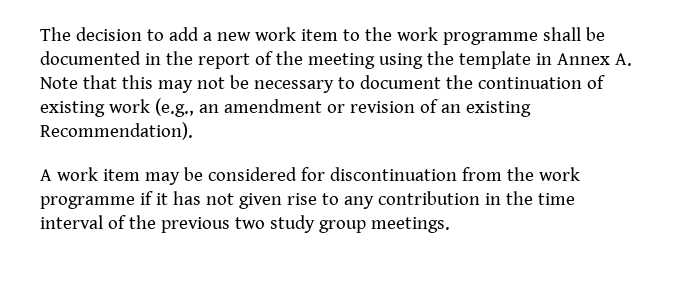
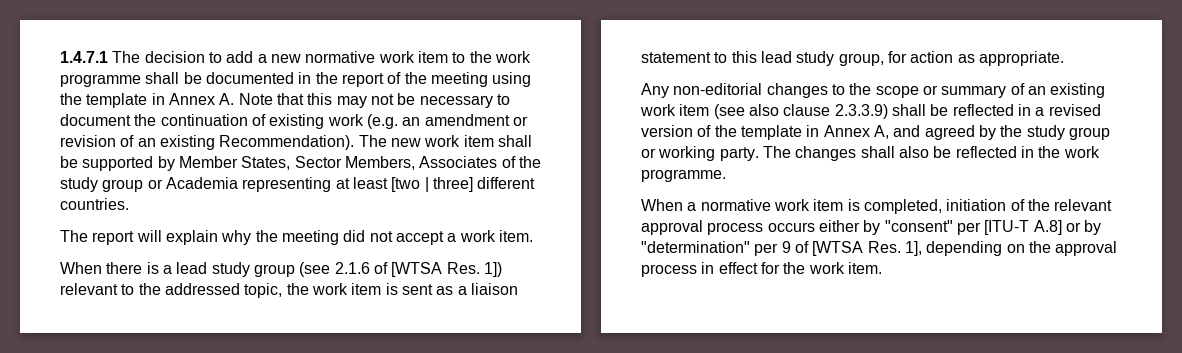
- The decision to add a new work item to the work programme shall be documented in the report of the meeting using the template in Annex A. Note that this may not be necessary to document the continuation of existing work (e.g., an amendment or revision of an existing Recommendation).
- A work item may be considered for discontinuation from the work programme if it has not given rise to any contribution in the time interval of the previous two study group meetings.
+ 1.4.7.1 The decision to add a new normative work item to the work programme shall be documented in the report of the meeting using the template in Annex A. Note that this may not be necessary to document the continuation of existing work (e.g. an amendment or revision of an existing Recommendation). The new work item shall be supported by Member States, Sector Members, Associates of the study group or Academia representing at least [two | three] different countries.
+ The report will explain why the meeting did not accept a work item.
+ When there is a lead study group (see 2.1.6 of [WTSA Res. 1]) relevant to the addressed topic, the work item is sent as a liaison statement to this lead study group, for action as appropriate.
+ Any non-editorial changes to the scope or summary of an existing work item (see also clause 2.3.3.9) shall be reflected in a revised version of the template in Annex A, and agreed by the study group or working party. The changes shall also be reflected in the work programme.
+ When a normative work item is completed, initiation of the relevant approval process occurs either by "consent" per [ITU-T A.8] or by "determination" per 9 of [WTSA Res. 1], depending on the approval process in effect for the work item.

